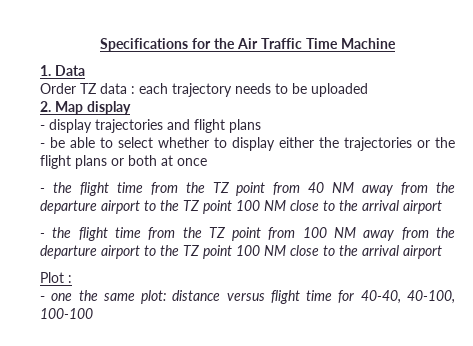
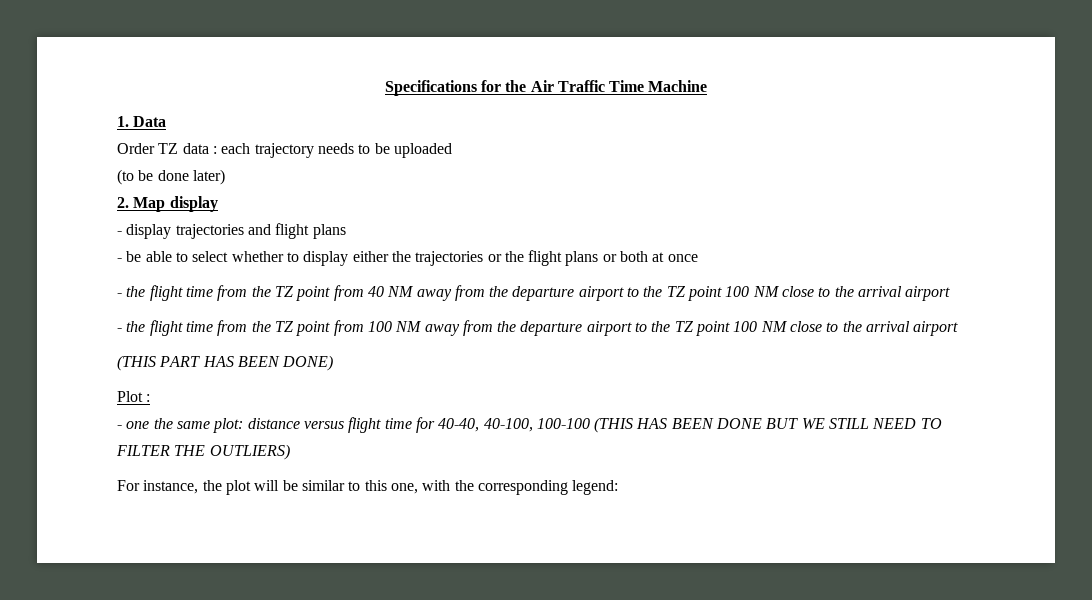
+ (to be done later)
+ (THIS PART HAS BEEN DONE)
- - one the same plot: distance versus flight time for 40-40, 40-100, 100-100
+ - one the same plot: distance versus flight time for 40-40, 40-100, 100-100 (THIS HAS BEEN DONE BUT WE STILL NEED TO FILTER THE OUTLIERS)
+ For instance, the plot will be similar to this one, with the corresponding legend:

